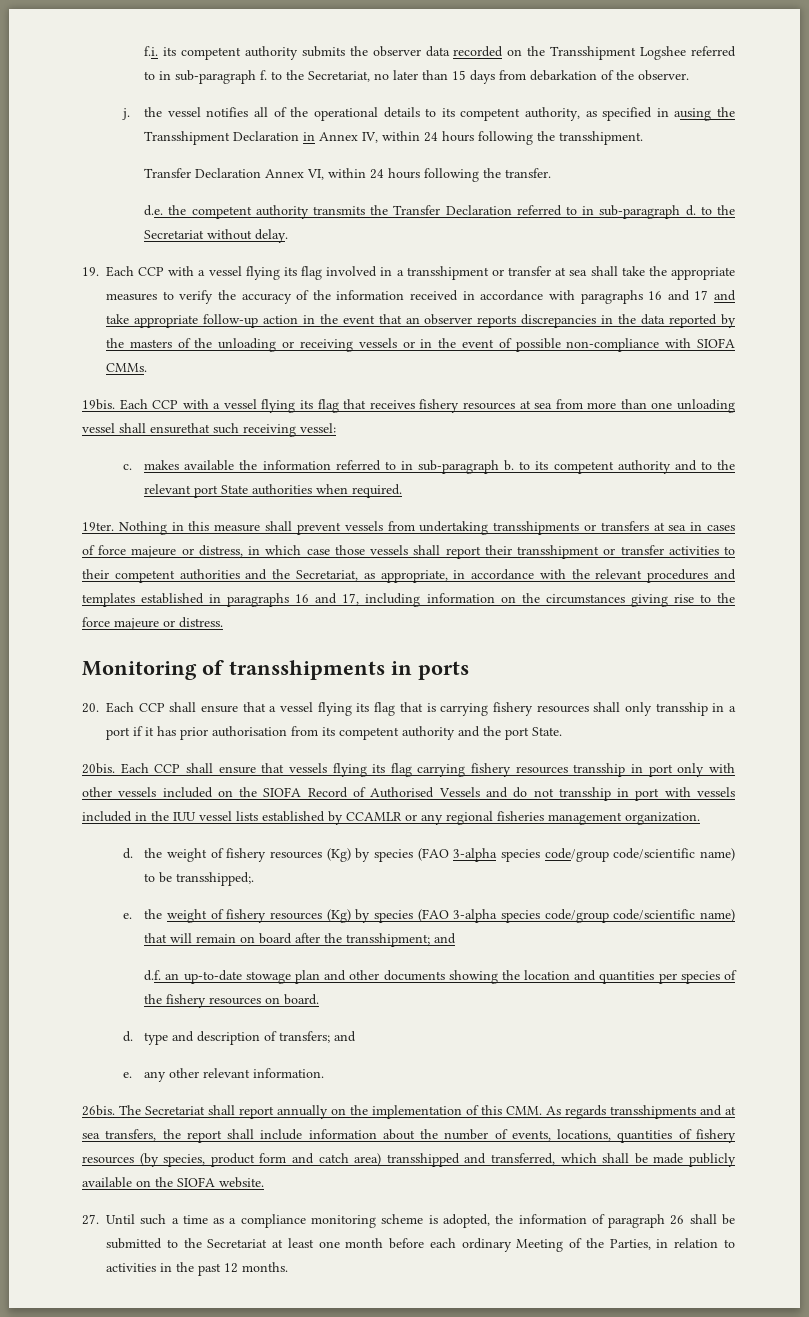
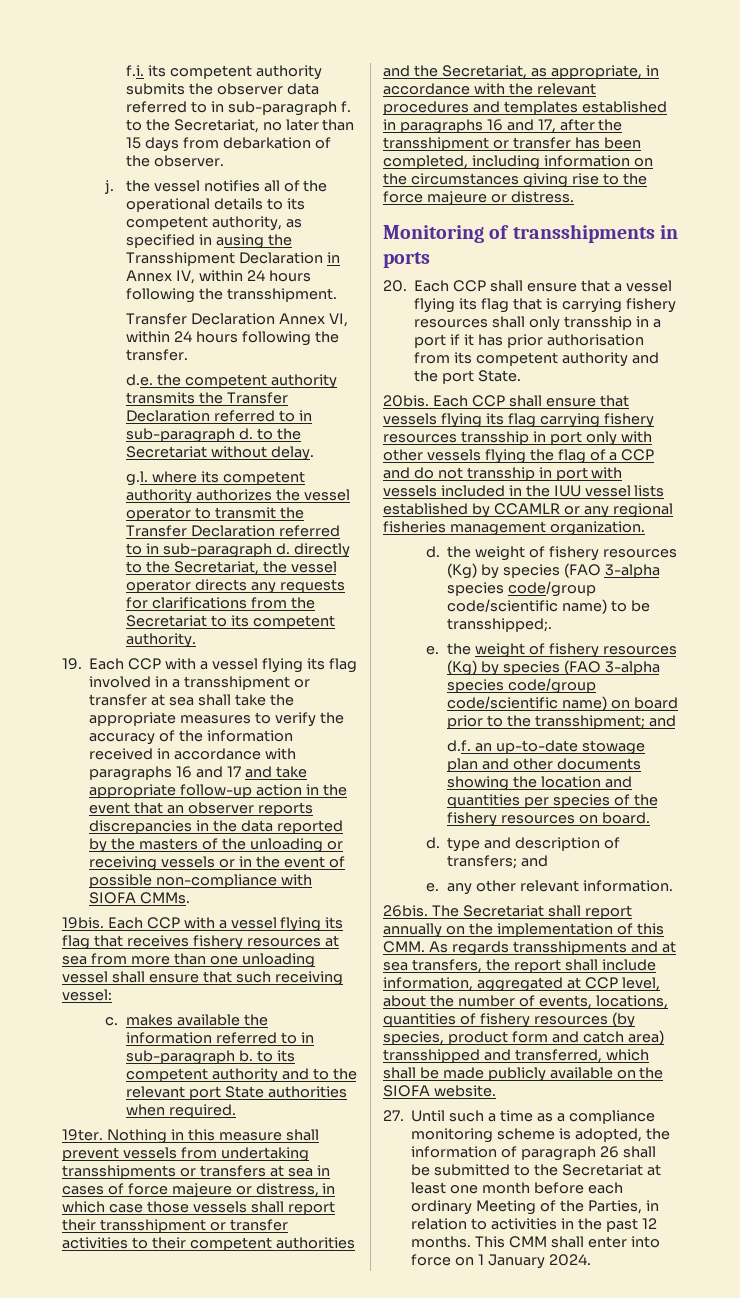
- f.i. its competent authority submits the observer data recorded on the Transshipment Logshee referred to in sub-paragraph f. to the Secretariat, no later than 15 days from debarkation of the observer.
+ f.i. its competent authority submits the observer data referred to in sub-paragraph f. to the Secretariat, no later than 15 days from debarkation of the observer.
+ g.l. where its competent authority authorizes the vessel operator to transmit the Transfer Declaration referred to in sub-paragraph d. directly to the Secretariat, the vessel operator directs any requests for clarifications from the Secretariat to its competent authority.
- Each CCP with a vessel flying its flag that receives fishery resources at sea from more than one unloading vessel shall ensurethat such receiving vessel:
+ Each CCP with a vessel flying its flag that receives fishery resources at sea from more than one unloading vessel shall ensure that such receiving vessel:
- Nothing in this measure shall prevent vessels from undertaking transshipments or transfers at sea in cases of force majeure or distress, in which case those vessels shall report their transshipment or transfer activities to their competent authorities and the Secretariat, as appropriate, in accordance with the relevant procedures and templates established in paragraphs 16 and 17, including information on the circumstances giving rise to the force majeure or distress.
+ Nothing in this measure shall prevent vessels from undertaking transshipments or transfers at sea in cases of force majeure or distress, in which case those vessels shall report their transshipment or transfer activities to their competent authorities and the Secretariat, as appropriate, in accordance with the relevant procedures and templates established in paragraphs 16 and 17, after the transshipment or transfer has been completed, including information on the circumstances giving rise to the force majeure or distress.
- Each CCP shall ensure that vessels flying its flag carrying fishery resources transship in port only with other vessels included on the SIOFA Record of Authorised Vessels and do not transship in port with vessels included in the IUU vessel lists established by CCAMLR or any regional fisheries management organization.
+ Each CCP shall ensure that vessels flying its flag carrying fishery resources transship in port only with other vessels flying the flag of a CCP and do not transship in port with vessels included in the IUU vessel lists established by CCAMLR or any regional fisheries management organization.
- e. the weight of fishery resources (Kg) by species (FAO 3-alpha species code/group code/scientific name) that will remain on board after the transshipment; and
+ e. the weight of fishery resources (Kg) by species (FAO 3-alpha species code/group code/scientific name) on board prior to the transshipment; and
- The Secretariat shall report annually on the implementation of this CMM. As regards transshipments and at sea transfers, the report shall include information about the number of events, locations, quantities of fishery resources (by species, product form and catch area) transshipped and transferred, which shall be made publicly available on the SIOFA website.
+ The Secretariat shall report annually on the implementation of this CMM. As regards transshipments and at sea transfers, the report shall include information, aggregated at CCP level, about the number of events, locations, quantities of fishery resources (by species, product form and catch area) transshipped and transferred, which shall be made publicly available on the SIOFA website.
+ This CMM shall enter into force on 1 January 2024.

